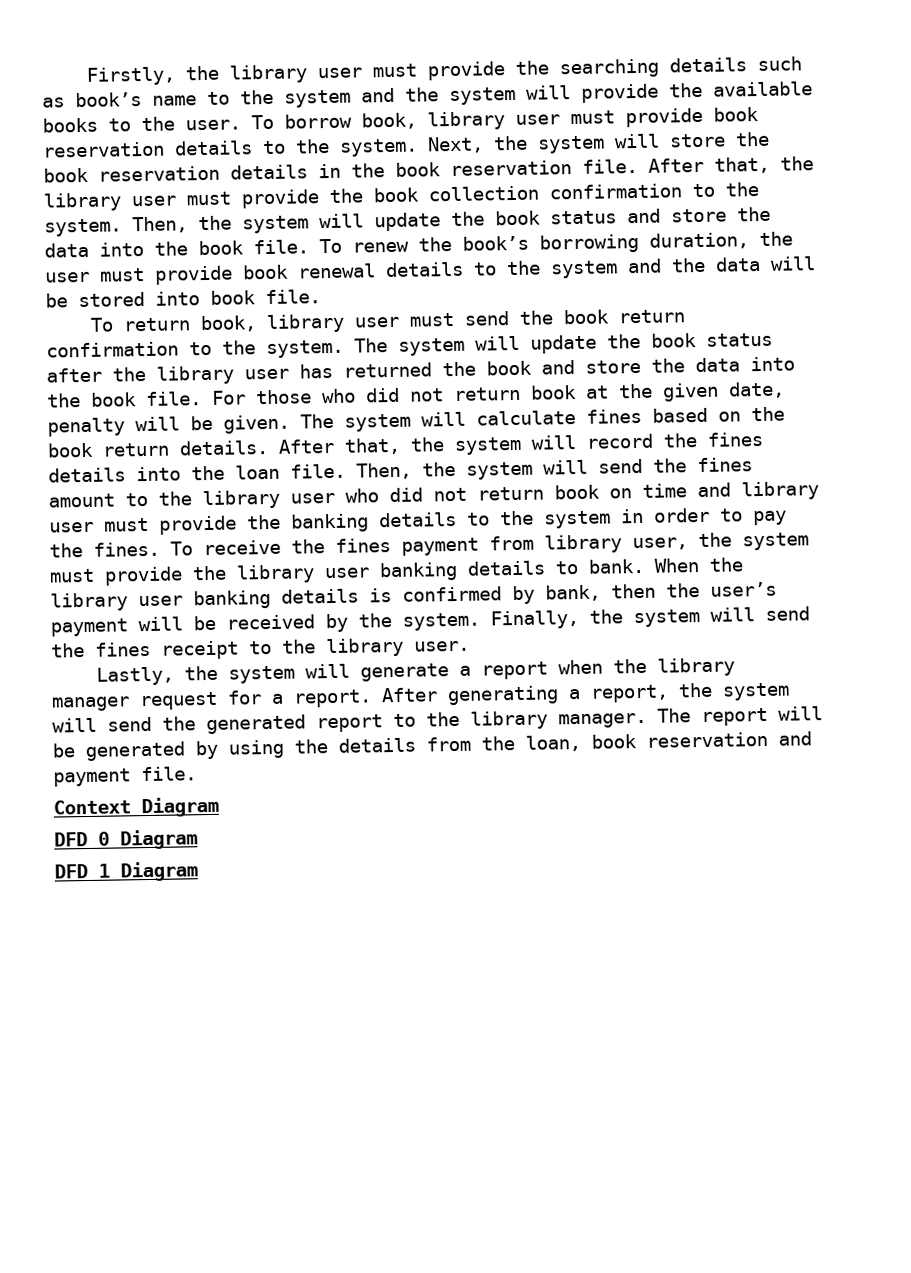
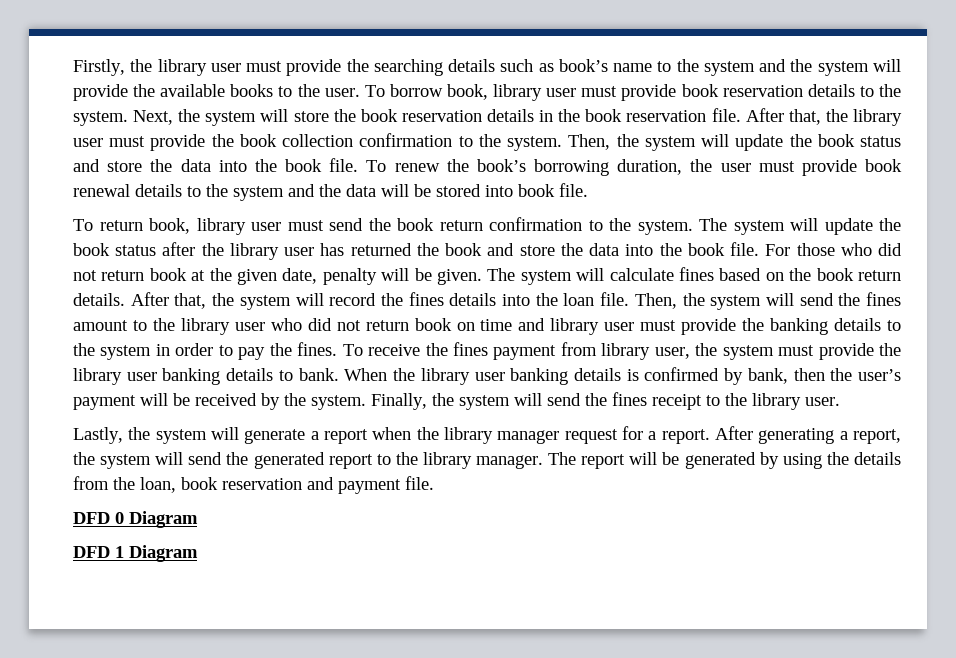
- Context Diagram

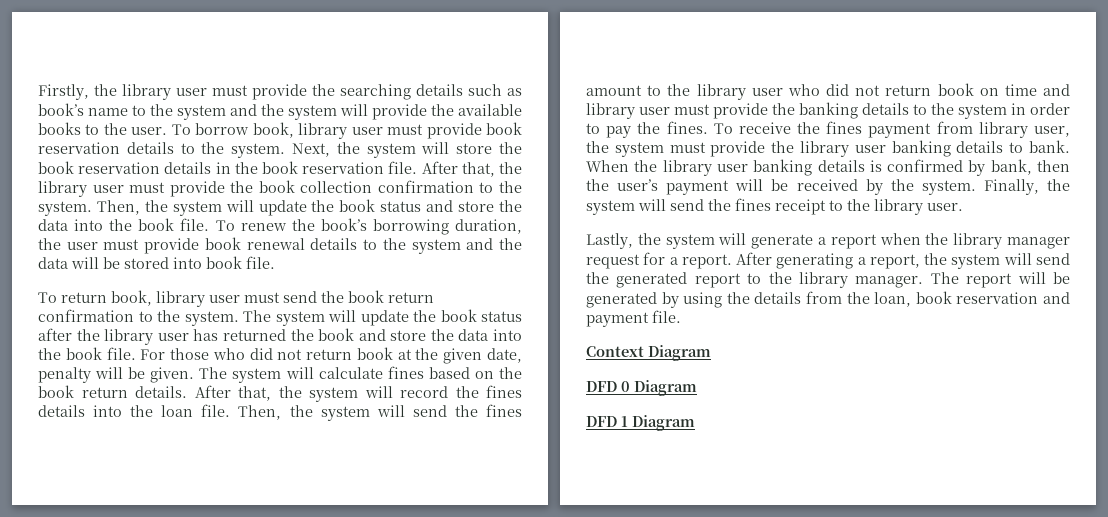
+ Context Diagram

